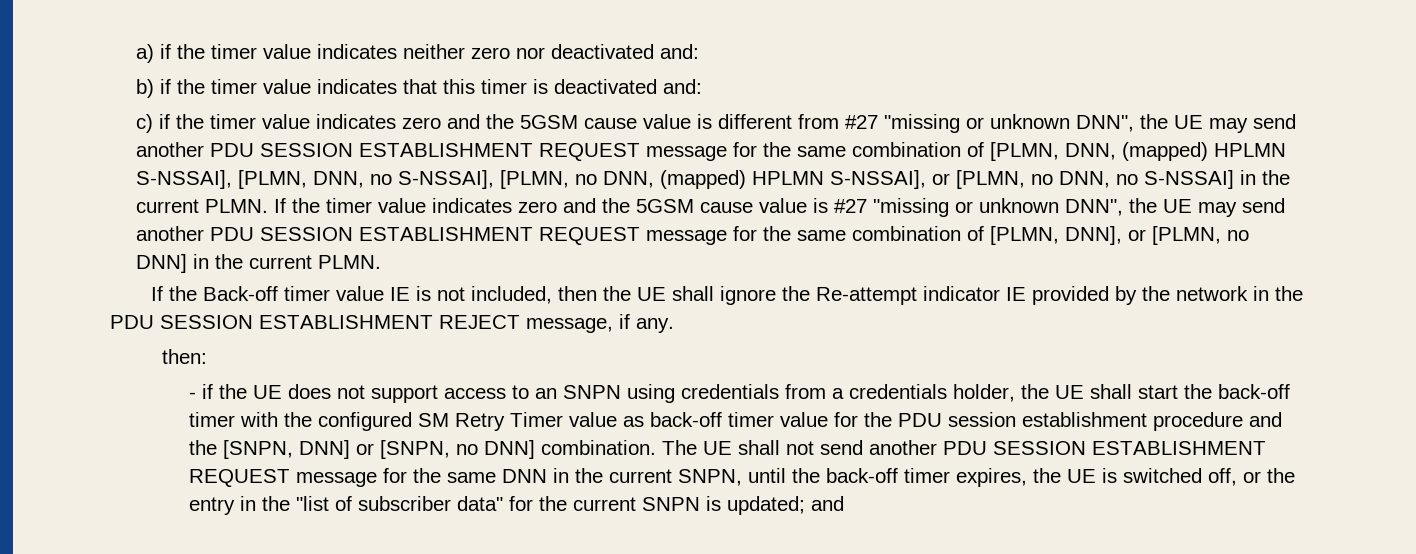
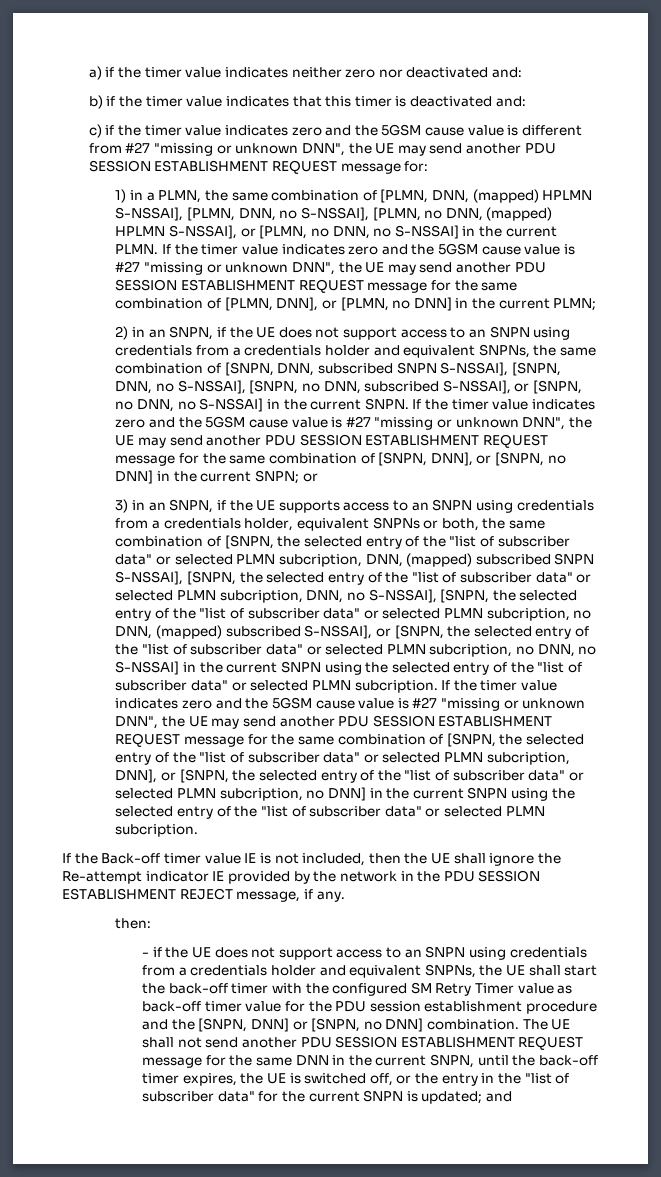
- c) if the timer value indicates zero and the 5GSM cause value is different from #27 "missing or unknown DNN", the UE may send another PDU SESSION ESTABLISHMENT REQUEST message for the same combination of [PLMN, DNN, (mapped) HPLMN S-NSSAI], [PLMN, DNN, no S-NSSAI], [PLMN, no DNN, (mapped) HPLMN S-NSSAI], or [PLMN, no DNN, no S-NSSAI] in the current PLMN.
+ c) if the timer value indicates zero and the 5GSM cause value is different from #27 "missing or unknown DNN", the UE may send another PDU SESSION ESTABLISHMENT REQUEST message for:
+ 1) in a PLMN, the same combination of [PLMN, DNN, (mapped) HPLMN S-NSSAI], [PLMN, DNN, no S-NSSAI], [PLMN, no DNN, (mapped) HPLMN S-NSSAI], or [PLMN, no DNN, no S-NSSAI] in the current PLMN.
- If the timer value indicates zero and the 5GSM cause value is #27 "missing or unknown DNN", the UE may send another PDU SESSION ESTABLISHMENT REQUEST message for the same combination of [PLMN, DNN], or [PLMN, no DNN] in the current PLMN.
+ If the timer value indicates zero and the 5GSM cause value is #27 "missing or unknown DNN", the UE may send another PDU SESSION ESTABLISHMENT REQUEST message for the same combination of [PLMN, DNN], or [PLMN, no DNN] in the current PLMN;
+ 2) in an SNPN, if the UE does not support access to an SNPN using credentials from a credentials holder and equivalent SNPNs, the same combination of [SNPN, DNN, subscribed SNPN S-NSSAI], [SNPN, DNN, no S-NSSAI], [SNPN, no DNN, subscribed S-NSSAI], or [SNPN, no DNN, no S-NSSAI] in the current SNPN. If the timer value indicates zero and the 5GSM cause value is #27 "missing or unknown DNN", the UE may send another PDU SESSION ESTABLISHMENT REQUEST message for the same combination of [SNPN, DNN], or [SNPN, no DNN] in the current SNPN; or
+ 3) in an SNPN, if the UE supports access to an SNPN using credentials from a credentials holder, equivalent SNPNs or both, the same combination of [SNPN, the selected entry of the "list of subscriber data" or selected PLMN subcription, DNN, (mapped) subscribed SNPN S-NSSAI], [SNPN, the selected entry of the "list of subscriber data" or selected PLMN subcription, DNN, no S-NSSAI], [SNPN, the selected entry of the "list of subscriber data" or selected PLMN subcription, no DNN, (mapped) subscribed S-NSSAI], or [SNPN, the selected entry of the "list of subscriber data" or selected PLMN subcription, no DNN, no S-NSSAI] in the current SNPN using the selected entry of the "list of subscriber data" or selected PLMN subcription. If the timer value indicates zero and the 5GSM cause value is #27 "missing or unknown DNN", the UE may send another PDU SESSION ESTABLISHMENT REQUEST message for the same combination of [SNPN, the selected entry of the "list of subscriber data" or selected PLMN subcription, DNN], or [SNPN, the selected entry of the "list of subscriber data" or selected PLMN subcription, no DNN] in the current SNPN using the selected entry of the "list of subscriber data" or selected PLMN subcription.
- - if the UE does not support access to an SNPN using credentials from a credentials holder, the UE shall start the back-off timer with the configured SM Retry Timer value as back-off timer value for the PDU session establishment procedure and the [SNPN, DNN] or [SNPN, no DNN] combination.
+ - if the UE does not support access to an SNPN using credentials from a credentials holder and equivalent SNPNs, the UE shall start the back-off timer with the configured SM Retry Timer value as back-off timer value for the PDU session establishment procedure and the [SNPN, DNN] or [SNPN, no DNN] combination.

